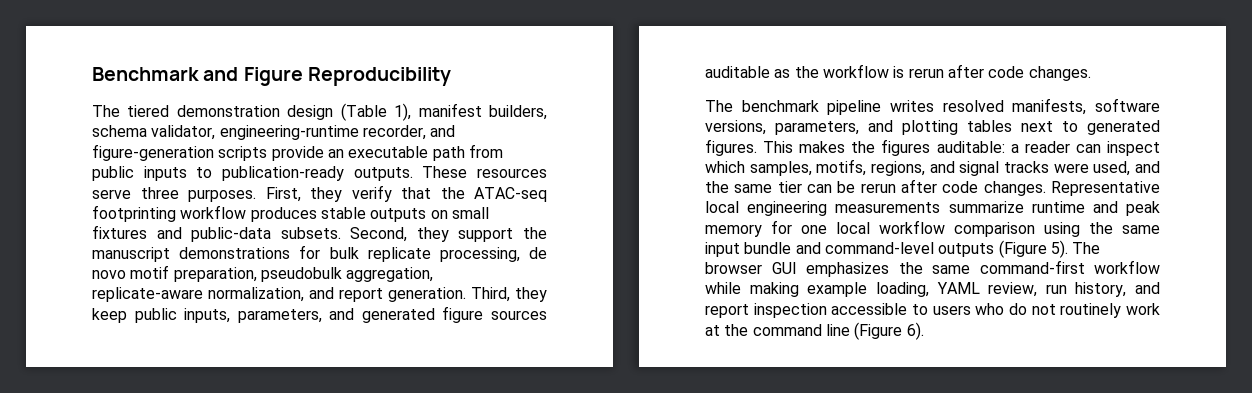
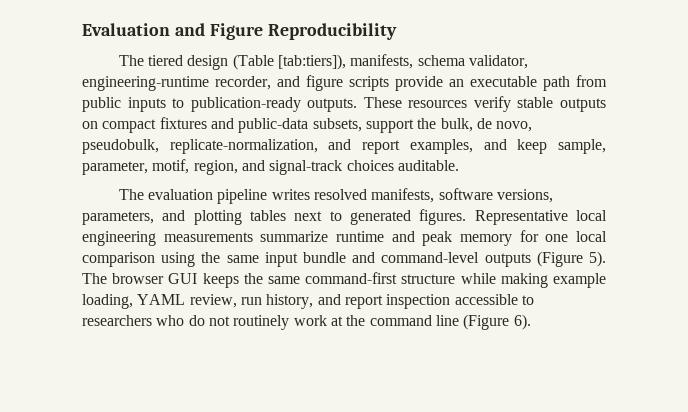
- Benchmark and Figure Reproducibility
+ Evaluation and Figure Reproducibility
- The tiered demonstration design (Table 1), manifest builders, schema validator, engineering-runtime recorder, and figure-generation scripts provide an executable path from public inputs to publication-ready outputs.
+ The tiered design (Table [tab:tiers]), manifests, schema validator, engineering-runtime recorder, and figure scripts provide an executable path from public inputs to publication-ready outputs.
- These resources serve three purposes. First, they verify that the ATAC-seq footprinting workflow produces stable outputs on small fixtures and public-data subsets. Second, they support the manuscript demonstrations for bulk replicate processing, de novo motif preparation, pseudobulk aggregation, replicate-aware normalization, and report generation. Third, they keep public inputs, parameters, and generated figure sources auditable as the workflow is rerun after code changes.
- The benchmark pipeline writes resolved manifests, software versions, parameters, and plotting tables next to generated figures.
+ These resources verify stable outputs on compact fixtures and public-data subsets, support the bulk, de novo, pseudobulk, replicate-normalization, and report examples, and keep sample, parameter, motif, region, and signal-track choices auditable.
+ The evaluation pipeline writes resolved manifests, software versions, parameters, and plotting tables next to generated figures.
- This makes the figures auditable: a reader can inspect which samples, motifs, regions, and signal tracks were used, and the same tier can be rerun after code changes.
- Representative local engineering measurements summarize runtime and peak memory for one local workflow comparison using the same input bundle and command-level outputs (Figure 5).
+ Representative local engineering measurements summarize runtime and peak memory for one local comparison using the same input bundle and command-level outputs (Figure 5).
- The browser GUI emphasizes the same command-first workflow while making example loading, YAML review, run history, and report inspection accessible to users who do not routinely work at the command line (Figure 6).
+ The browser GUI keeps the same command-first structure while making example loading, YAML review, run history, and report inspection accessible to researchers who do not routinely work at the command line (Figure 6).

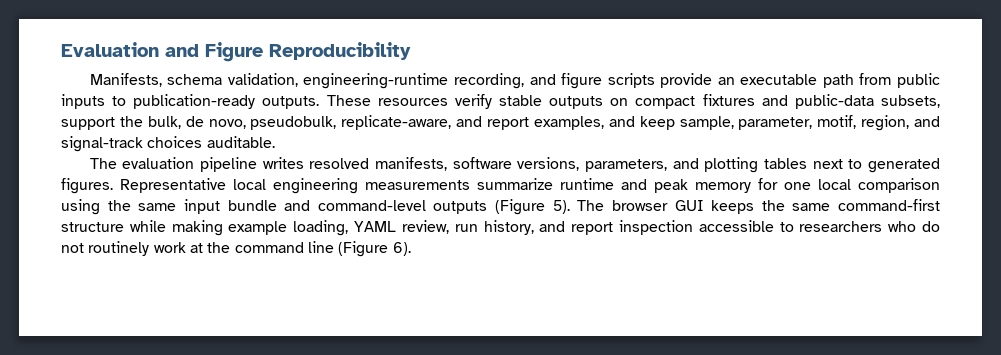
- The tiered design (Table [tab:tiers]), manifests, schema validator, engineering-runtime recorder, and figure scripts provide an executable path from public inputs to publication-ready outputs.
+ Manifests, schema validation, engineering-runtime recording, and figure scripts provide an executable path from public inputs to publication-ready outputs.
- These resources verify stable outputs on compact fixtures and public-data subsets, support the bulk, de novo, pseudobulk, replicate-normalization, and report examples, and keep sample, parameter, motif, region, and signal-track choices auditable.
+ These resources verify stable outputs on compact fixtures and public-data subsets, support the bulk, de novo, pseudobulk, replicate-aware, and report examples, and keep sample, parameter, motif, region, and signal-track choices auditable.

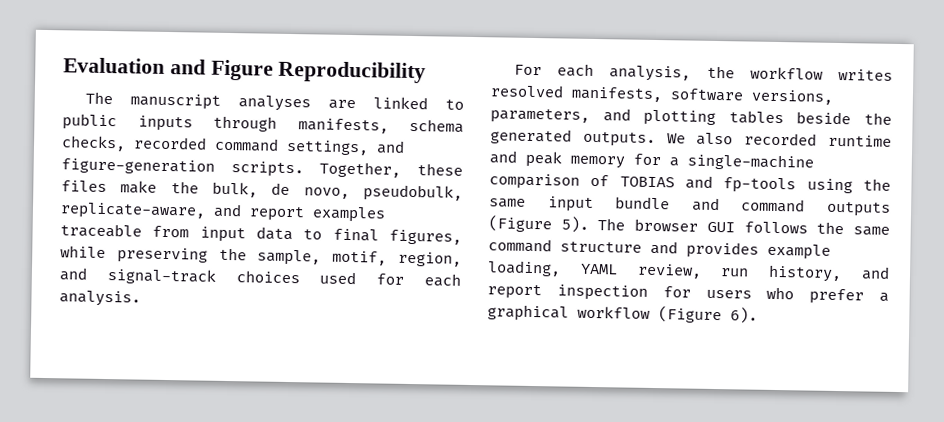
- Manifests, schema validation, engineering-runtime recording, and figure scripts provide an executable path from public inputs to publication-ready outputs. These resources verify stable outputs on compact fixtures and public-data subsets, support the bulk, de novo, pseudobulk, replicate-aware, and report examples, and keep sample, parameter, motif, region, and signal-track choices auditable.
- The evaluation pipeline writes resolved manifests, software versions, parameters, and plotting tables next to generated figures. Representative local engineering measurements summarize runtime and peak memory for one local comparison using the same input bundle and command-level outputs (Figure 5).
+ The manuscript analyses are linked to public inputs through manifests, schema checks, recorded command settings, and figure-generation scripts. Together, these files make the bulk, de novo, pseudobulk, replicate-aware, and report examples traceable from input data to final figures, while preserving the sample, motif, region, and signal-track choices used for each analysis.
+ For each analysis, the workflow writes resolved manifests, software versions, parameters, and plotting tables beside the generated outputs. We also recorded runtime and peak memory for a single-machine comparison of TOBIAS and fp-tools using the same input bundle and command outputs (Figure 5).
- The browser GUI keeps the same command-first structure while making example loading, YAML review, run history, and report inspection accessible to researchers who do not routinely work at the command line (Figure 6).
+ The browser GUI follows the same command structure and provides example loading, YAML review, run history, and report inspection for users who prefer a graphical workflow (Figure 6).

